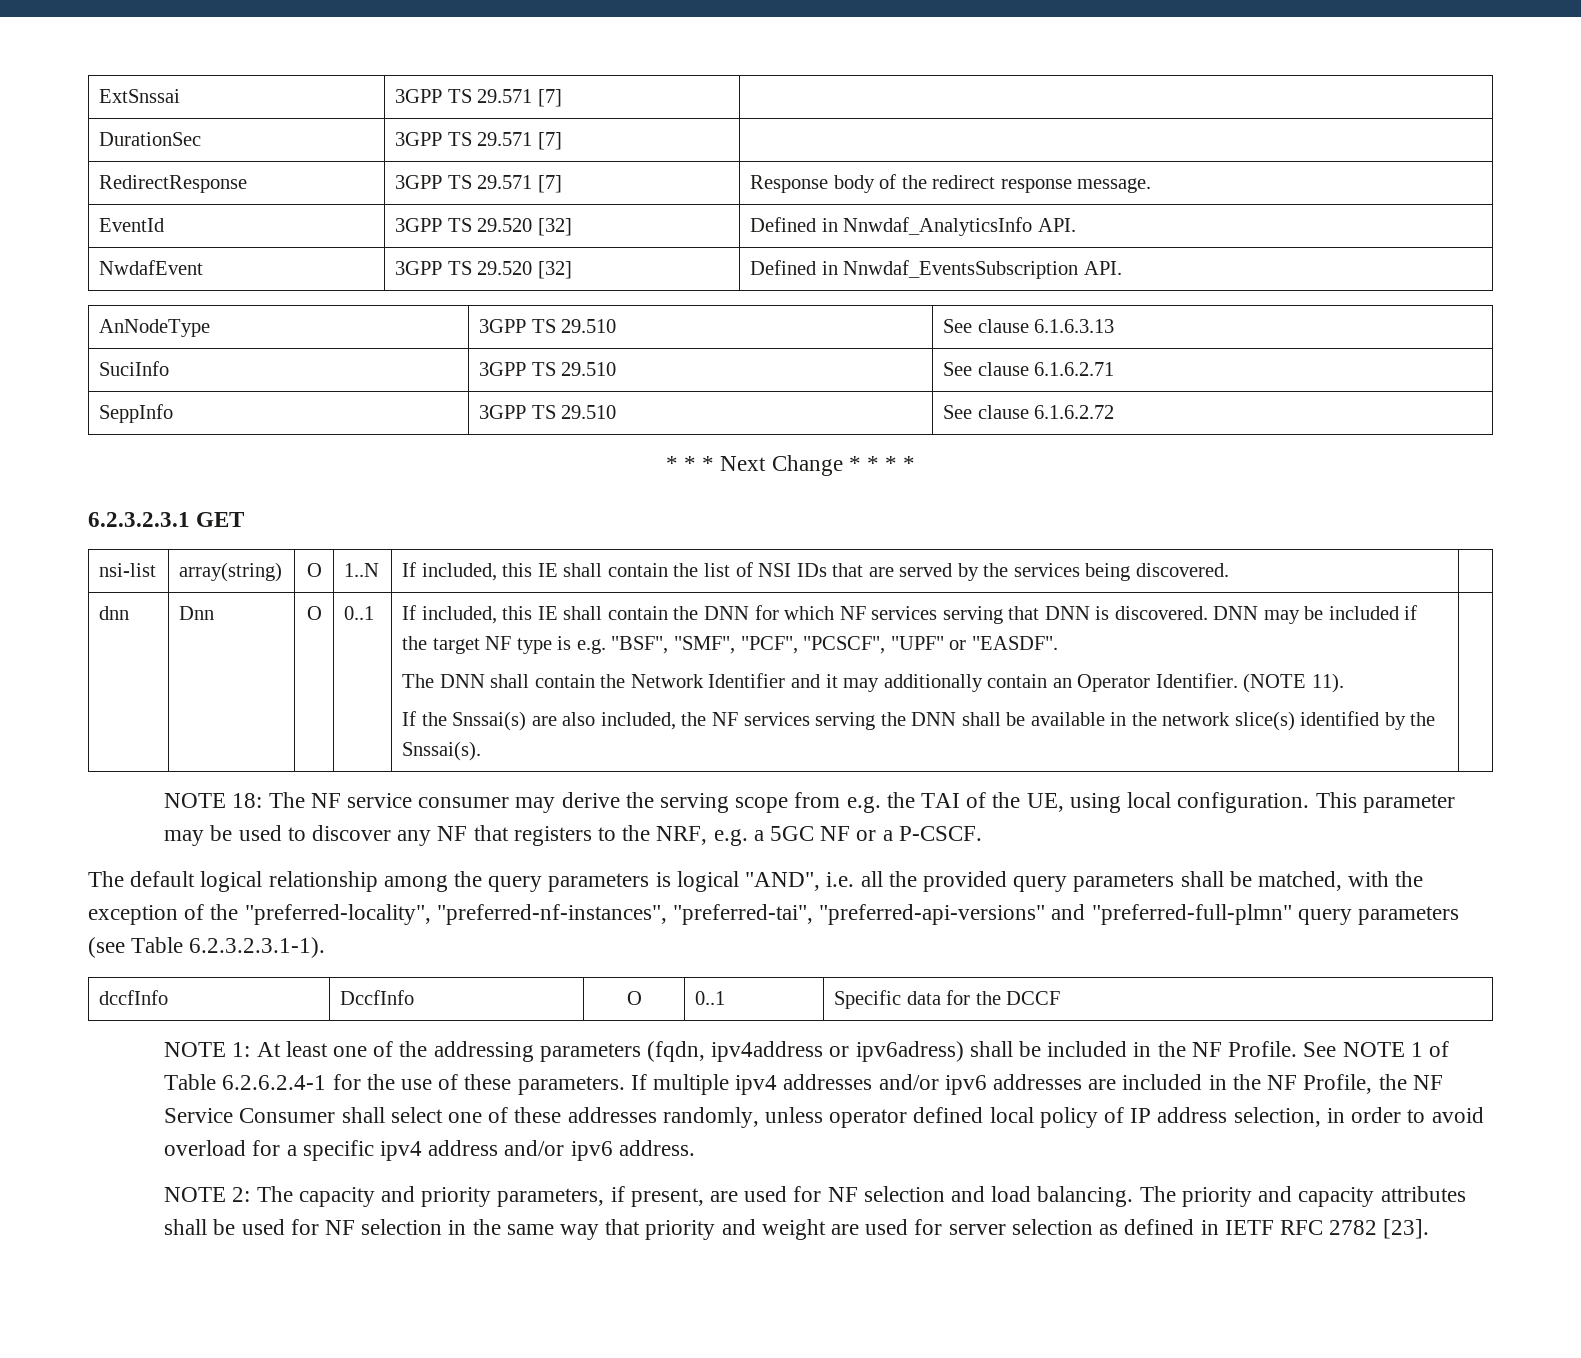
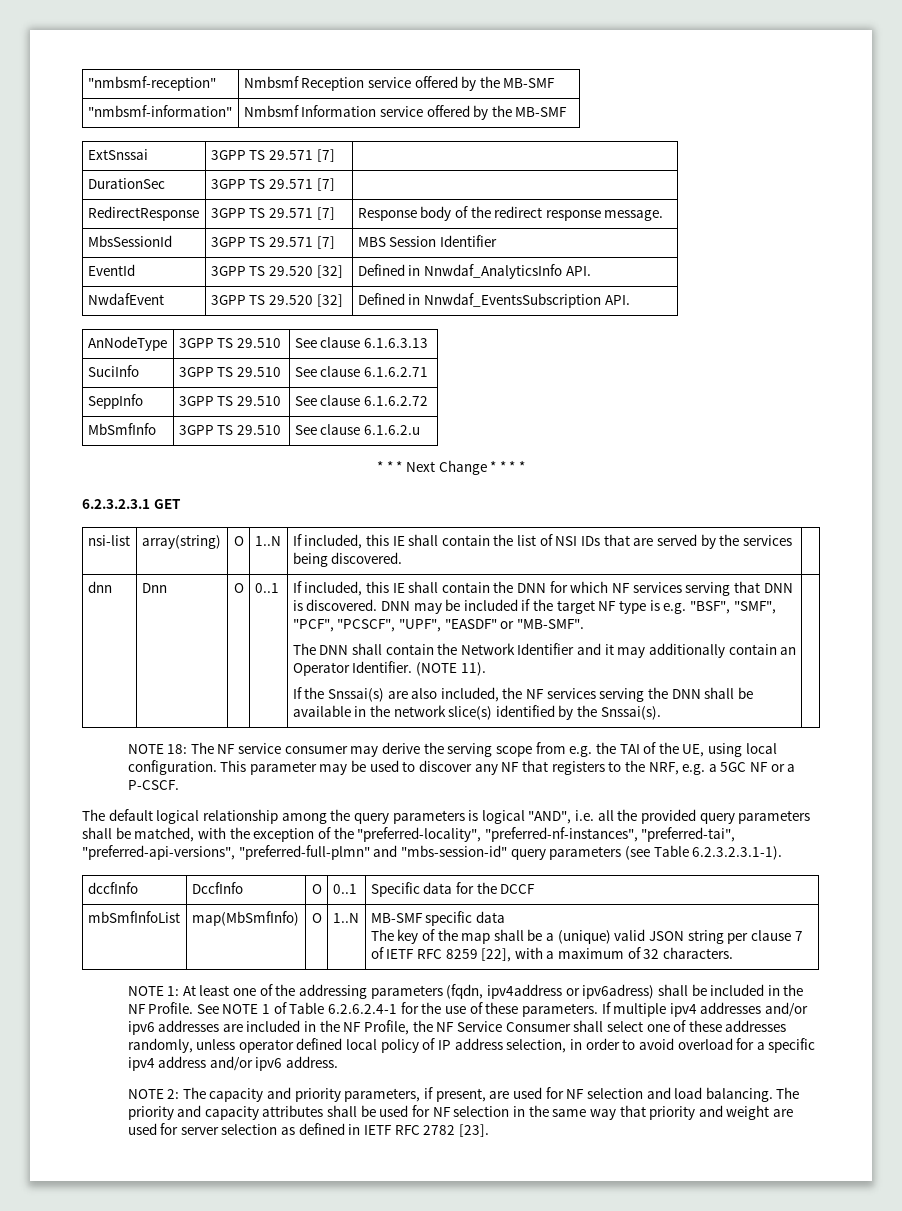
+ "nmbsmf-reception" | Nmbsmf Reception service offered by the MB-SMF
+ "nmbsmf-information" | Nmbsmf Information service offered by the MB-SMF
+ MbsSessionId | 3GPP TS 29.571 [7] | MBS Session Identifier
+ MbSmfInfo | 3GPP TS 29.510 | See clause 6.1.6.2.u
- DNN may be included if the target NF type is e.g. "BSF", "SMF", "PCF", "PCSCF", "UPF" or "EASDF".
+ DNN may be included if the target NF type is e.g. "BSF", "SMF", "PCF", "PCSCF", "UPF", "EASDF" or "MB-SMF".
- The default logical relationship among the query parameters is logical "AND", i.e. all the provided query parameters shall be matched, with the exception of the "preferred-locality", "preferred-nf-instances", "preferred-tai", "preferred-api-versions" and "preferred-full-plmn" query parameters (see Table 6.2.3.2.3.1-1).
+ The default logical relationship among the query parameters is logical "AND", i.e. all the provided query parameters shall be matched, with the exception of the "preferred-locality", "preferred-nf-instances", "preferred-tai", "preferred-api-versions", "preferred-full-plmn" and "mbs-session-id" query parameters (see Table 6.2.3.2.3.1-1).
+ mbSmfInfoList | map(MbSmfInfo) | O | 1..N | MB-SMF specific data
+ The key of the map shall be a (unique) valid JSON string per clause 7 of IETF RFC 8259 [22], with a maximum of 32 characters.

